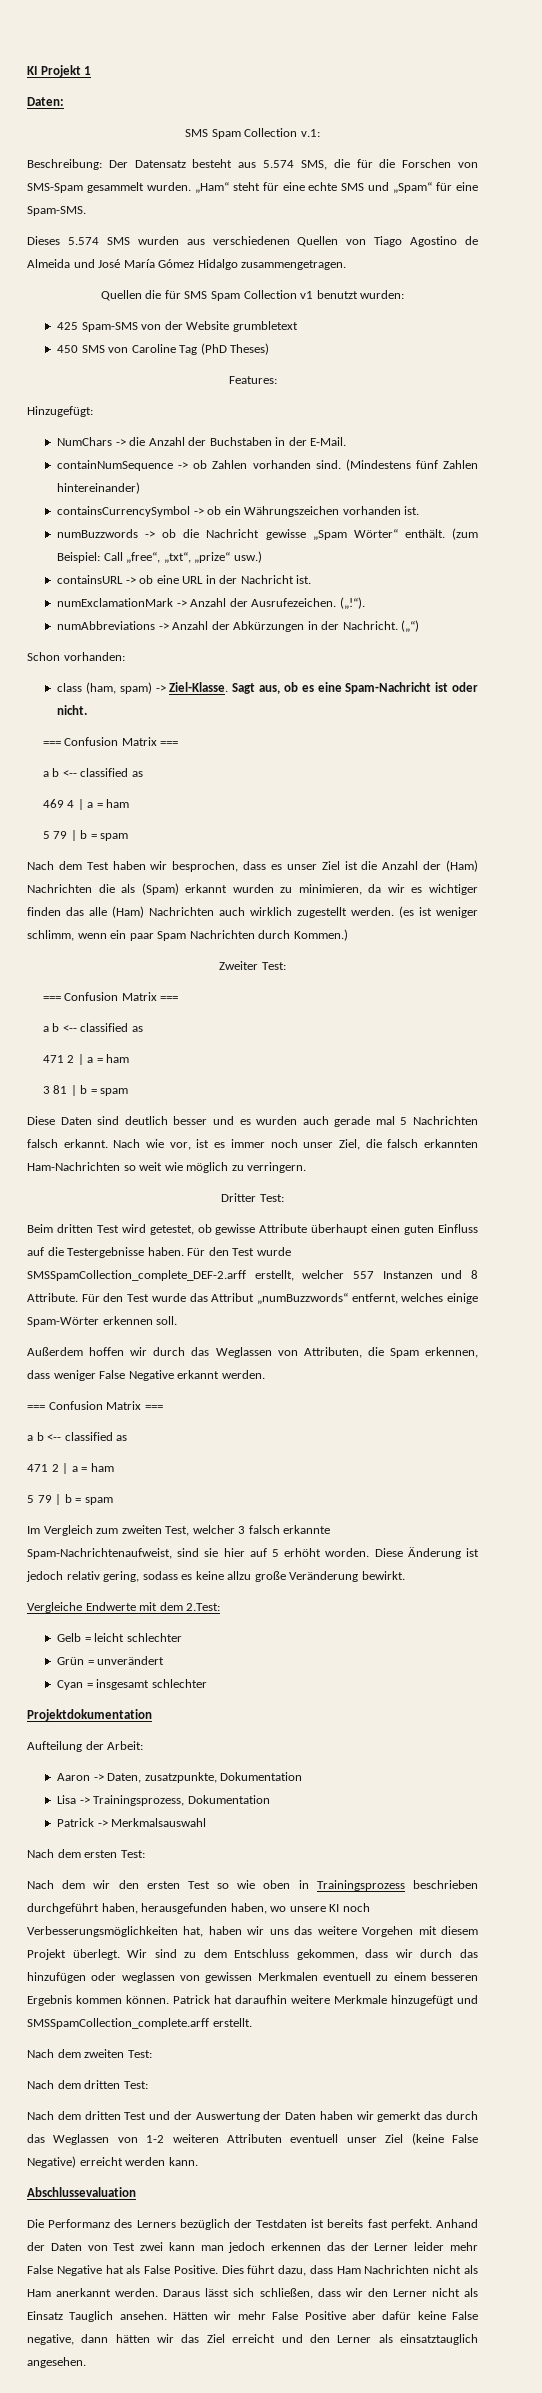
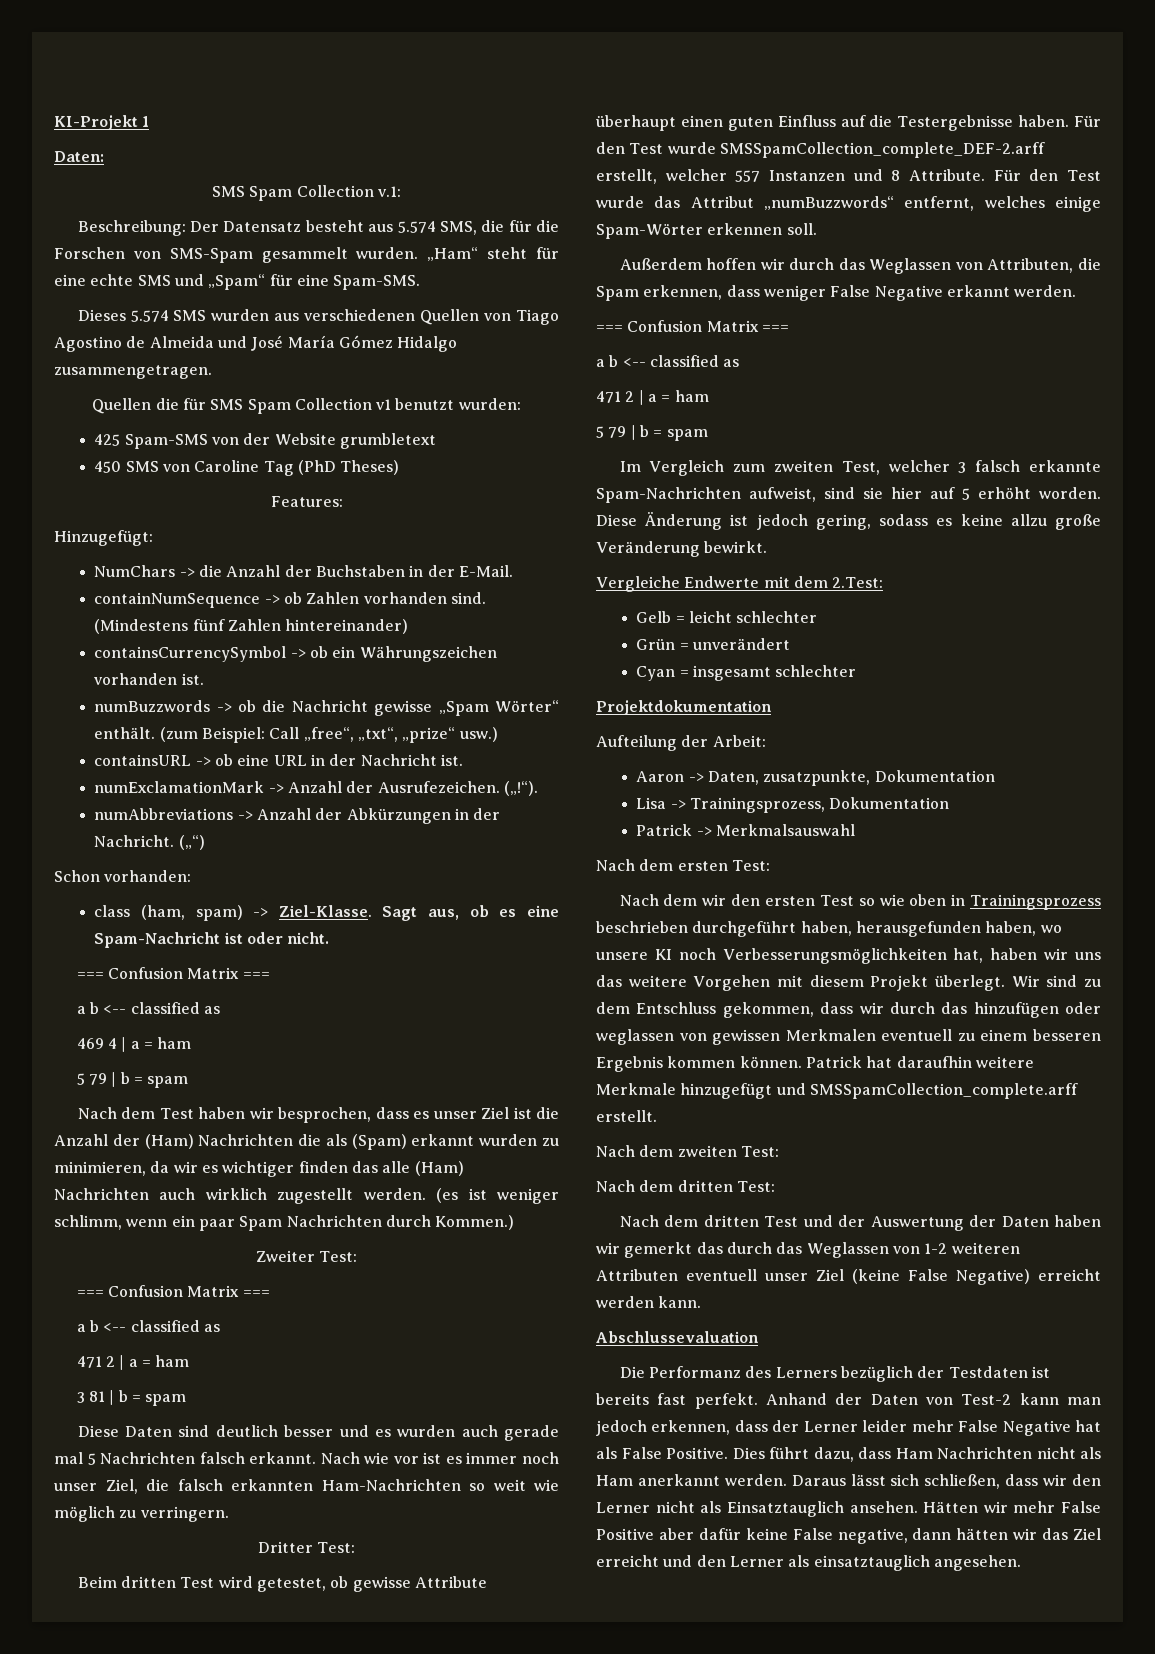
- KI Projekt 1
+ KI-Projekt 1
- Nach wie vor, ist es immer noch unser Ziel, die falsch erkannten Ham-Nachrichten so weit wie möglich zu verringern.
+ Nach wie vor ist es immer noch unser Ziel, die falsch erkannten Ham-Nachrichten so weit wie möglich zu verringern.
- Im Vergleich zum zweiten Test, welcher 3 falsch erkannte Spam-Nachrichtenaufweist, sind sie hier auf 5 erhöht worden.
+ Im Vergleich zum zweiten Test, welcher 3 falsch erkannte Spam-Nachrichten aufweist, sind sie hier auf 5 erhöht worden.
- Diese Änderung ist jedoch relativ gering, sodass es keine allzu große Veränderung bewirkt.
+ Diese Änderung ist jedoch gering, sodass es keine allzu große Veränderung bewirkt.
- Anhand der Daten von Test zwei kann man jedoch erkennen das der Lerner leider mehr False Negative hat als False Positive.
+ Anhand der Daten von Test-2 kann man jedoch erkennen, dass der Lerner leider mehr False Negative hat als False Positive.
- Daraus lässt sich schließen, dass wir den Lerner nicht als Einsatz Tauglich ansehen.
+ Daraus lässt sich schließen, dass wir den Lerner nicht als Einsatztauglich ansehen.

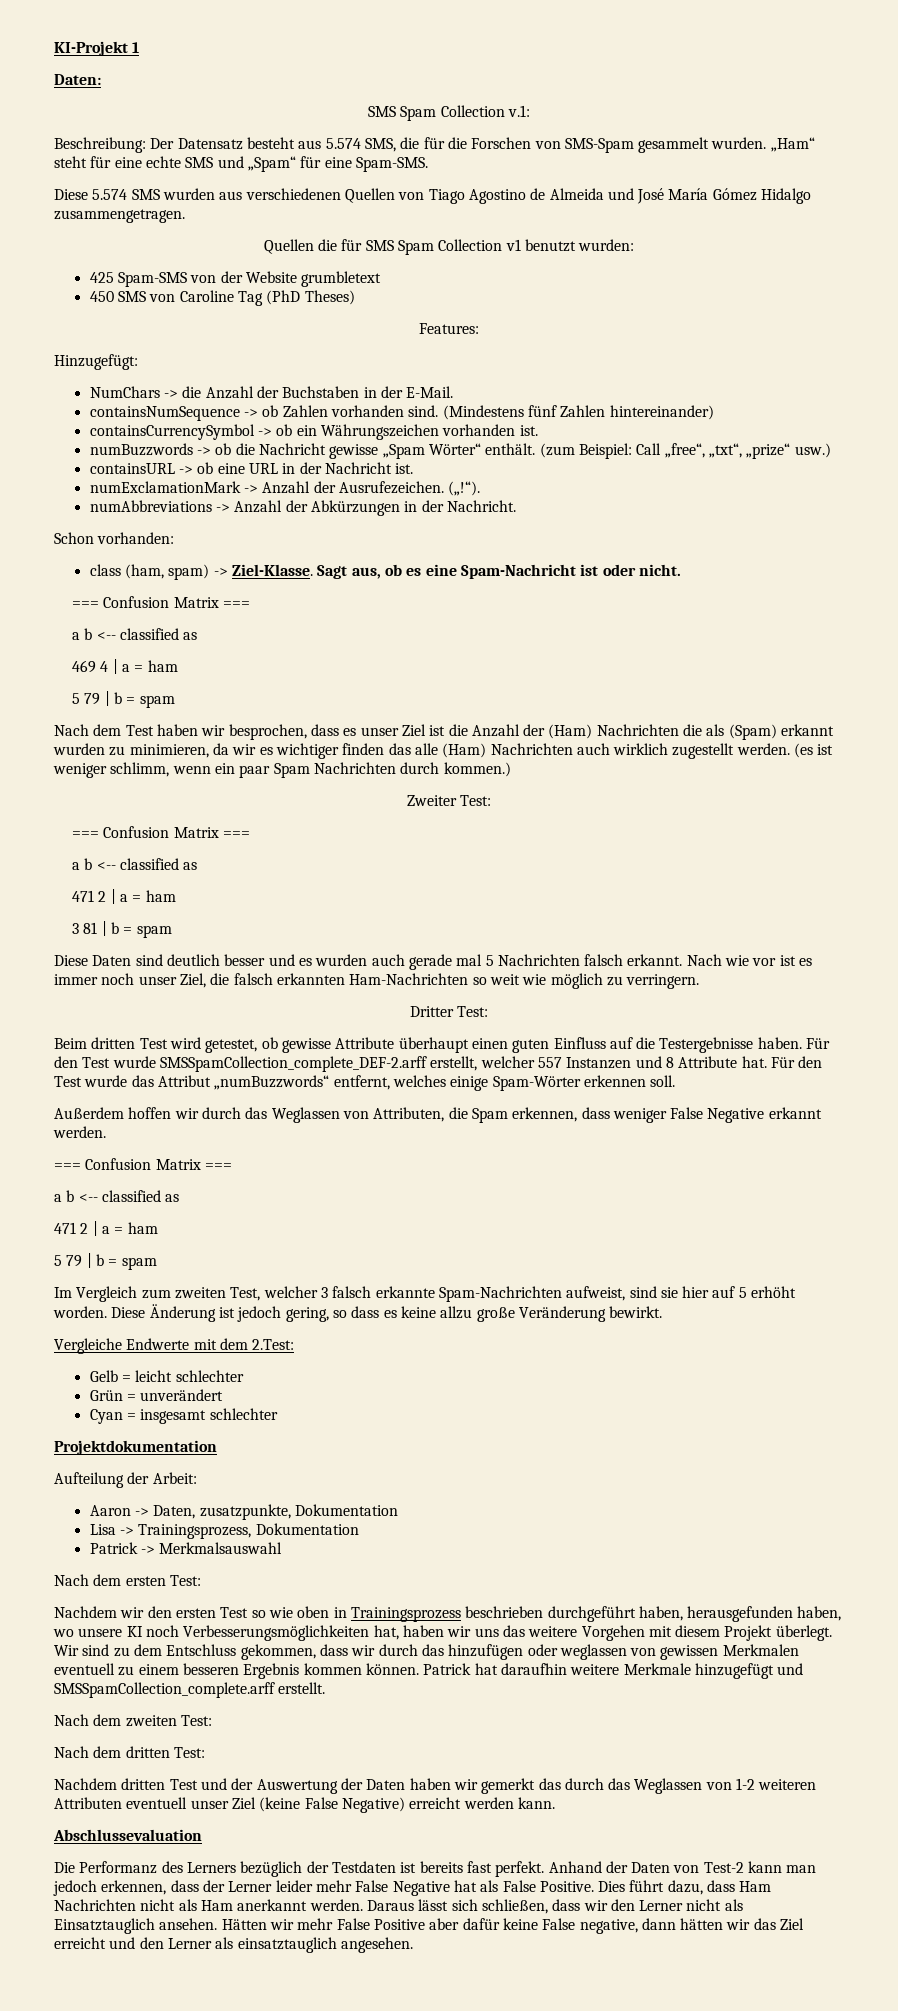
- Dieses 5.574 SMS wurden aus verschiedenen Quellen von Tiago Agostino de Almeida und José María Gómez Hidalgo zusammengetragen.
+ Diese 5.574 SMS wurden aus verschiedenen Quellen von Tiago Agostino de Almeida und José María Gómez Hidalgo zusammengetragen.
- containNumSequence -> ob Zahlen vorhanden sind.
+ containsNumSequence -> ob Zahlen vorhanden sind.
- („“)
- (es ist weniger schlimm, wenn ein paar Spam Nachrichten durch Kommen.)
+ (es ist weniger schlimm, wenn ein paar Spam Nachrichten durch kommen.)
- Für den Test wurde SMSSpamCollection_complete_DEF-2.arff erstellt, welcher 557 Instanzen und 8 Attribute.
+ Für den Test wurde SMSSpamCollection_complete_DEF-2.arff erstellt, welcher 557 Instanzen und 8 Attribute hat.
- Diese Änderung ist jedoch gering, sodass es keine allzu große Veränderung bewirkt.
+ Diese Änderung ist jedoch gering, so dass es keine allzu große Veränderung bewirkt.
- Nach dem wir den ersten Test so wie oben in Trainingsprozess beschrieben durchgeführt haben, herausgefunden haben, wo unsere KI noch Verbesserungsmöglichkeiten hat, haben wir uns das weitere Vorgehen mit diesem Projekt überlegt.
+ Nachdem wir den ersten Test so wie oben in Trainingsprozess beschrieben durchgeführt haben, herausgefunden haben, wo unsere KI noch Verbesserungsmöglichkeiten hat, haben wir uns das weitere Vorgehen mit diesem Projekt überlegt.
- Nach dem dritten Test und der Auswertung der Daten haben wir gemerkt das durch das Weglassen von 1-2 weiteren Attributen eventuell unser Ziel (keine False Negative) erreicht werden kann.
+ Nachdem dritten Test und der Auswertung der Daten haben wir gemerkt das durch das Weglassen von 1-2 weiteren Attributen eventuell unser Ziel (keine False Negative) erreicht werden kann.

